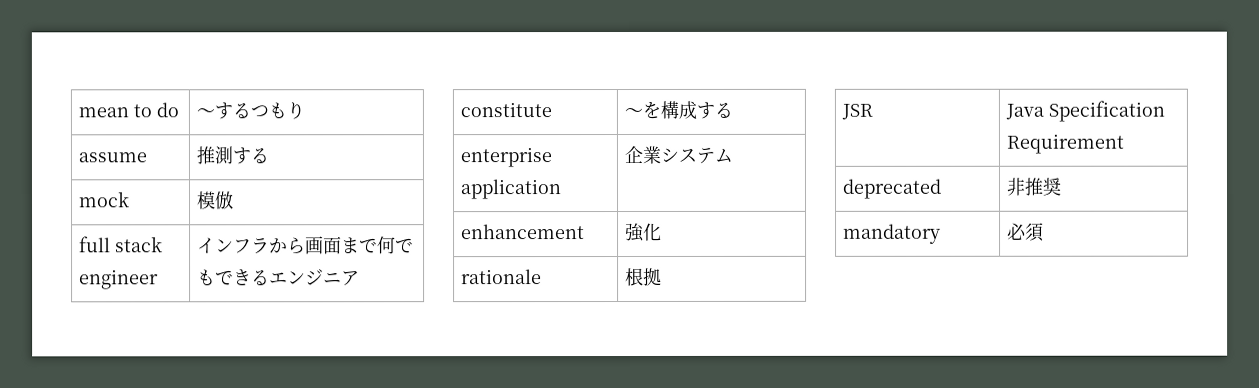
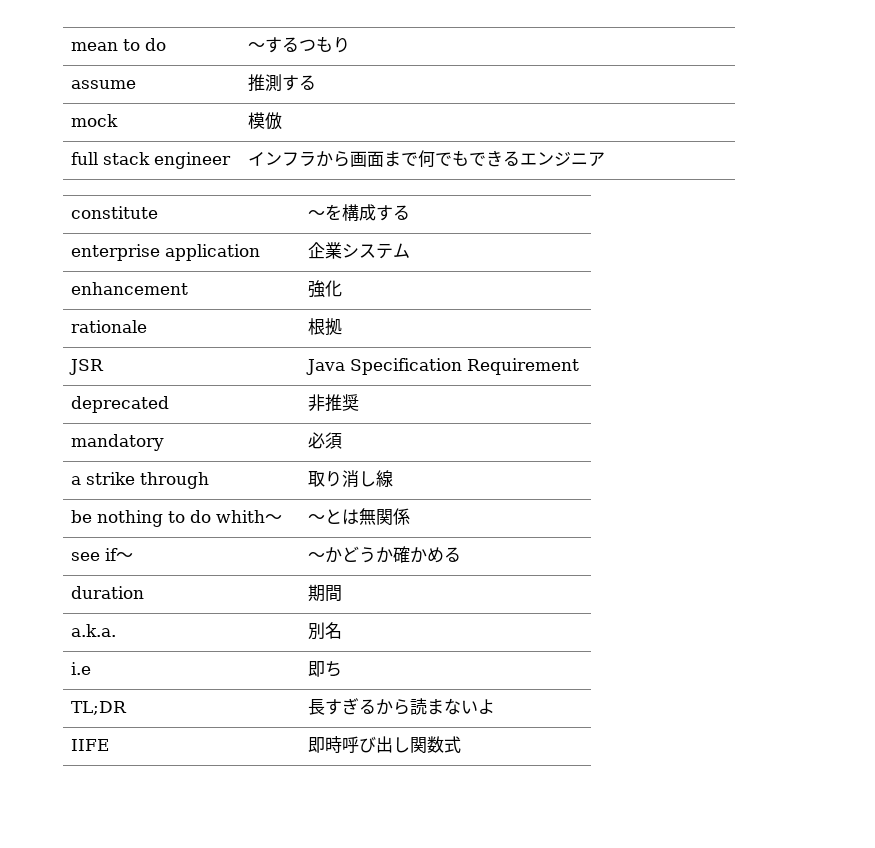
+ a strike through | 取り消し線
+ be nothing to do whith～ | ～とは無関係
+ see if～ | ～かどうか確かめる
+ duration | 期間
+ a.k.a. | 別名
+ i.e | 即ち
+ TL;DR | 長すぎるから読まないよ
+ IIFE | 即時呼び出し関数式

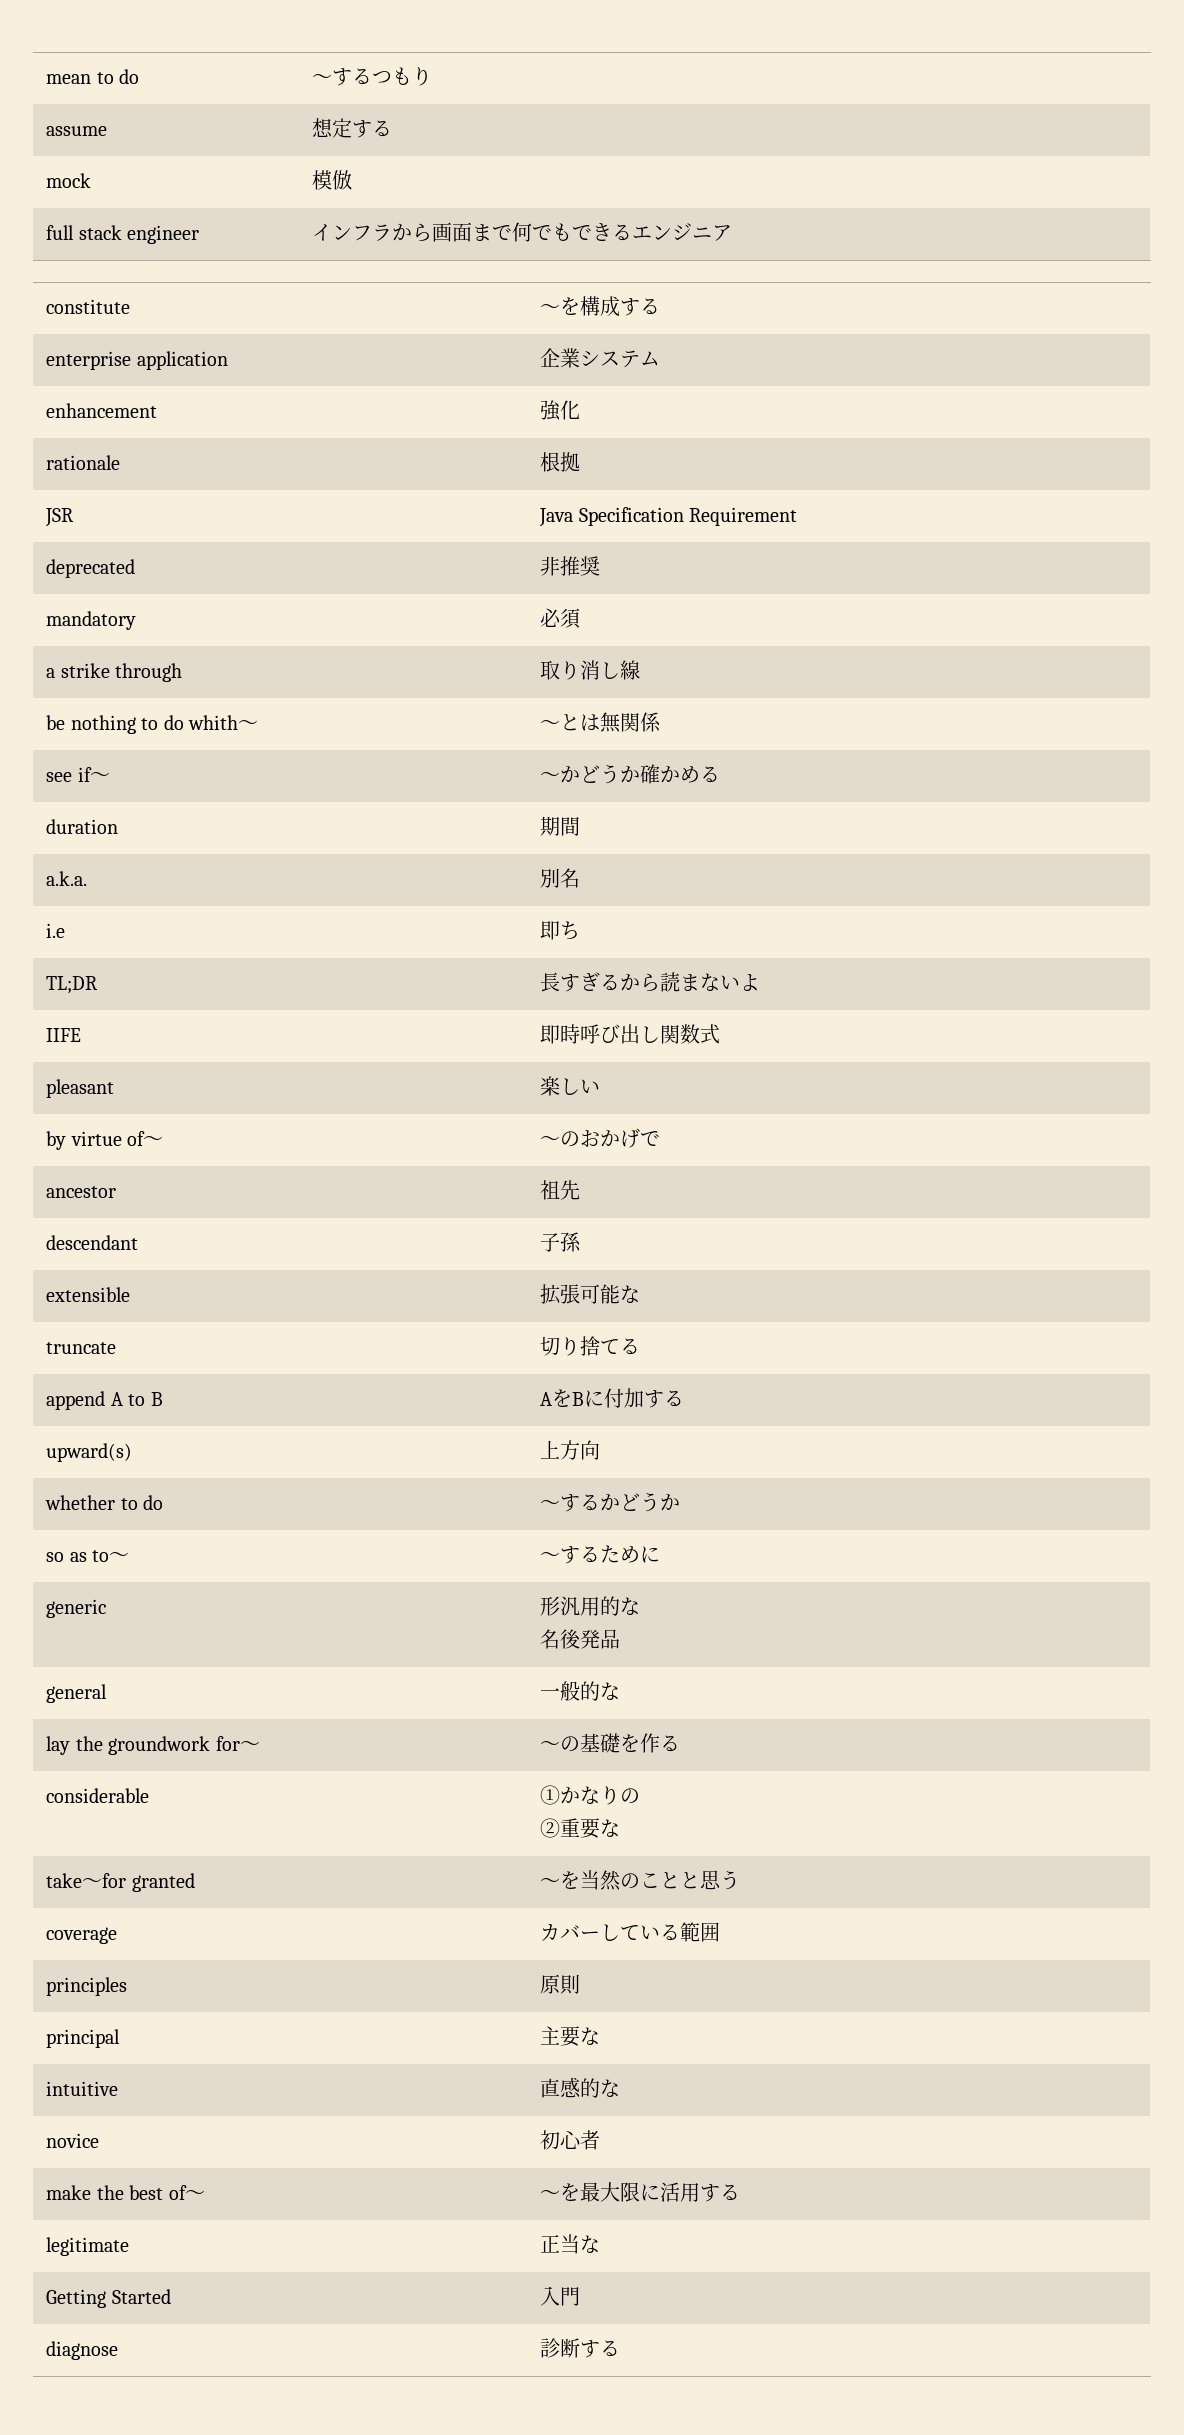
- assume | 推測する
+ assume | 想定する
+ pleasant | 楽しい
+ by virtue of～ | ～のおかげで
+ ancestor | 祖先
+ descendant | 子孫
+ extensible | 拡張可能な
+ truncate | 切り捨てる
+ append A to B | AをBに付加する
+ upward(s) | 上方向
+ whether to do | ～するかどうか
+ so as to～ | ～するために
+ generic | 形汎用的な
+ 名後発品
+ general | 一般的な
+ lay the groundwork for～ | ～の基礎を作る
+ considerable | ①かなりの
+ ②重要な
+ take～for granted | ～を当然のことと思う
+ coverage | カバーしている範囲
+ principles | 原則
+ principal | 主要な
+ intuitive | 直感的な
+ novice | 初心者
+ make the best of～ | ～を最大限に活用する
+ legitimate | 正当な
+ Getting Started | 入門
+ diagnose | 診断する

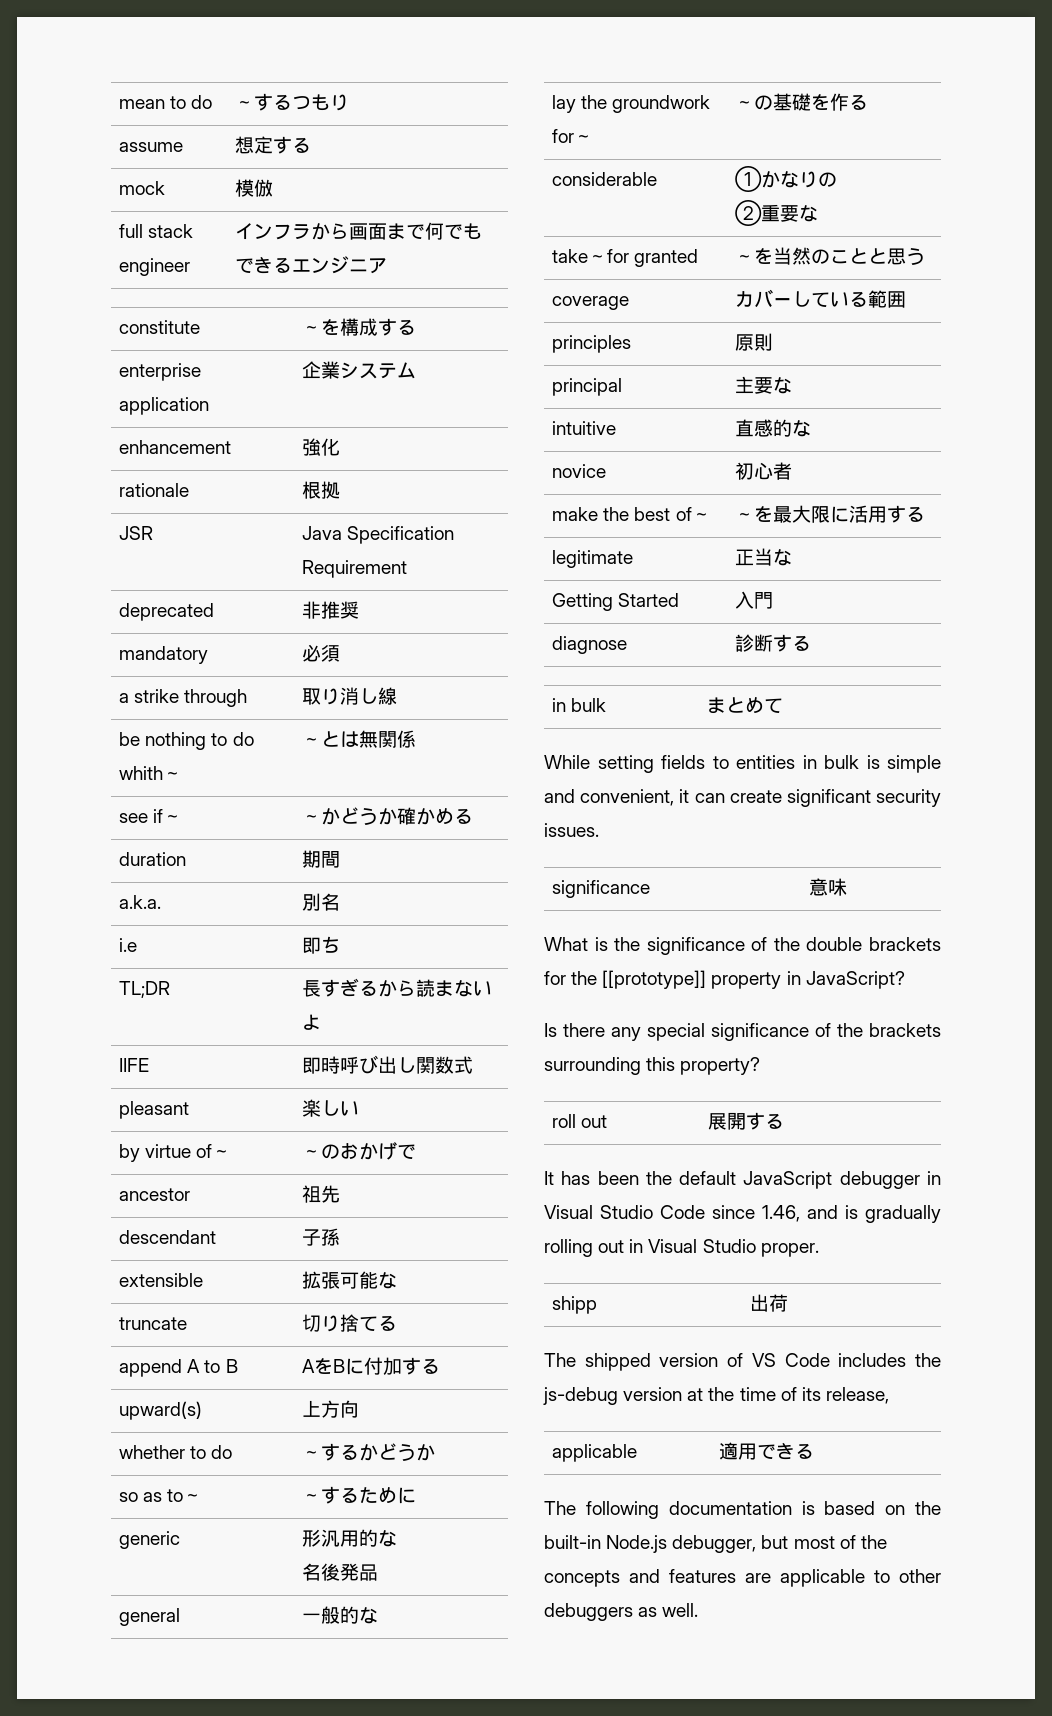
+ in bulk | まとめて
+ While setting fields to entities in bulk is simple and convenient, it can create significant security issues.
+ significance | 意味
+ What is the significance of the double brackets for the [[prototype]] property in JavaScript?
+ Is there any special significance of the brackets surrounding this property?
+ roll out | 展開する
+ It has been the default JavaScript debugger in Visual Studio Code since 1.46, and is gradually rolling out in Visual Studio proper.
+ shipp | 出荷
+ The shipped version of VS Code includes the js-debug version at the time of its release,
+ applicable | 適用できる
+ The following documentation is based on the built-in Node.js debugger, but most of the concepts and features are applicable to other debuggers as well.

